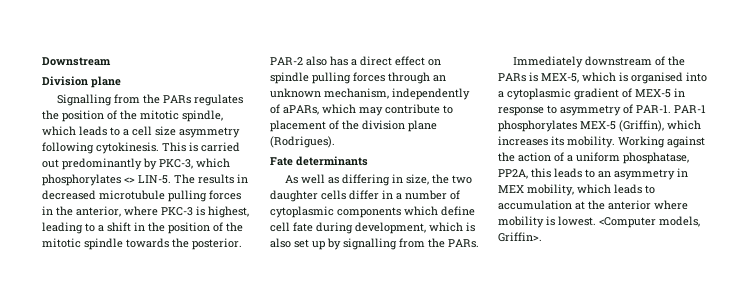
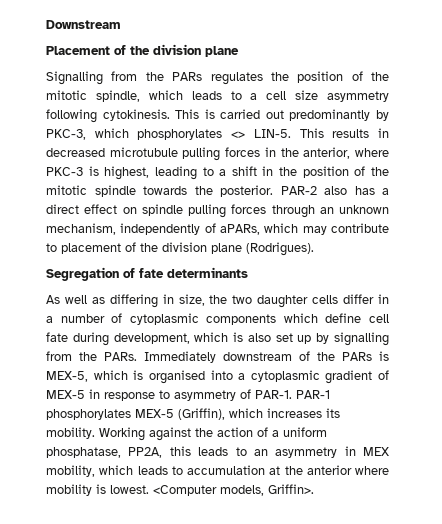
- Division plane
+ Placement of the division plane
- The results in decreased microtubule pulling forces in the anterior, where PKC-3 is highest, leading to a shift in the position of the mitotic spindle towards the posterior.
+ This results in decreased microtubule pulling forces in the anterior, where PKC-3 is highest, leading to a shift in the position of the mitotic spindle towards the posterior.
- Fate determinants
+ Segregation of fate determinants
- As well as differing in size, the two daughter cells differ in a number of cytoplasmic components which define cell fate during development, which is also set up by signalling from the PARs.
- Immediately downstream of the PARs is MEX-5, which is organised into a cytoplasmic gradient of MEX-5 in response to asymmetry of PAR-1.
+ As well as differing in size, the two daughter cells differ in a number of cytoplasmic components which define cell fate during development, which is also set up by signalling from the PARs. Immediately downstream of the PARs is MEX-5, which is organised into a cytoplasmic gradient of MEX-5 in response to asymmetry of PAR-1.

